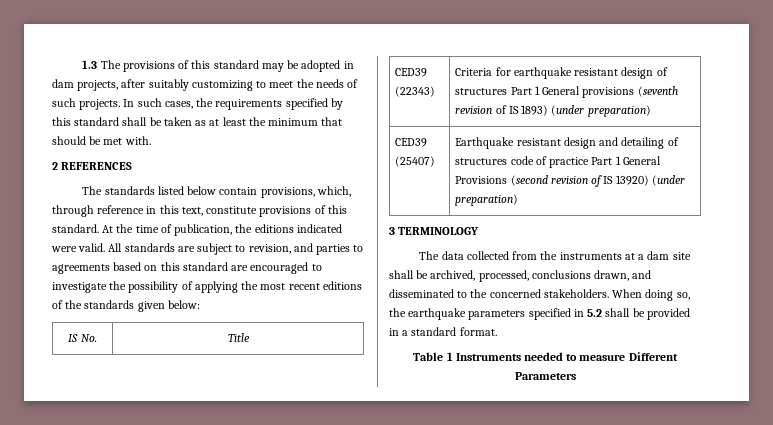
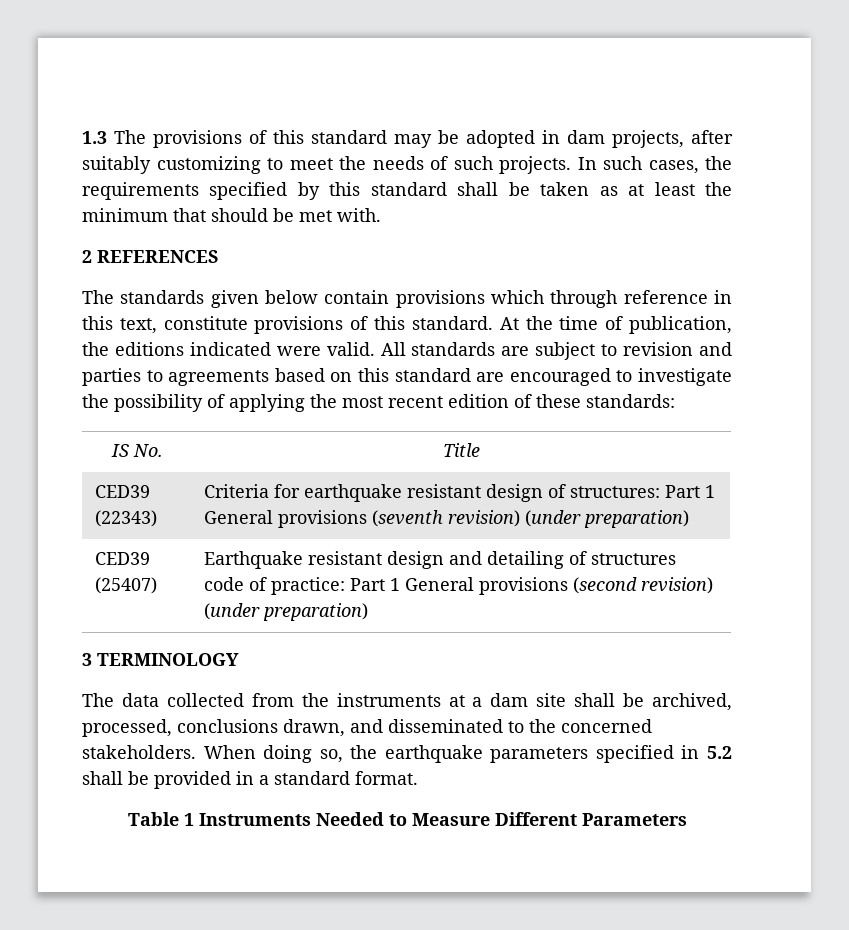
- The standards listed below contain provisions, which, through reference in this text, constitute provisions of this standard.
+ The standards given below contain provisions which through reference in this text, constitute provisions of this standard.
- All standards are subject to revision, and parties to agreements based on this standard are encouraged to investigate the possibility of applying the most recent editions of the standards given below:
+ All standards are subject to revision and parties to agreements based on this standard are encouraged to investigate the possibility of applying the most recent edition of these standards:
- CED39 (22343) | Criteria for earthquake resistant design of structures Part 1 General provisions (seventh revision of IS 1893) (under preparation)
+ CED39 (22343) | Criteria for earthquake resistant design of structures: Part 1 General provisions (seventh revision) (under preparation)
- CED39 (25407) | Earthquake resistant design and detailing of structures code of practice Part 1 General Provisions (second revision of IS 13920) (under preparation)
+ CED39 (25407) | Earthquake resistant design and detailing of structures code of practice: Part 1 General provisions (second revision) (under preparation)
- Table 1 Instruments needed to measure Different Parameters
+ Table 1 Instruments Needed to Measure Different Parameters

